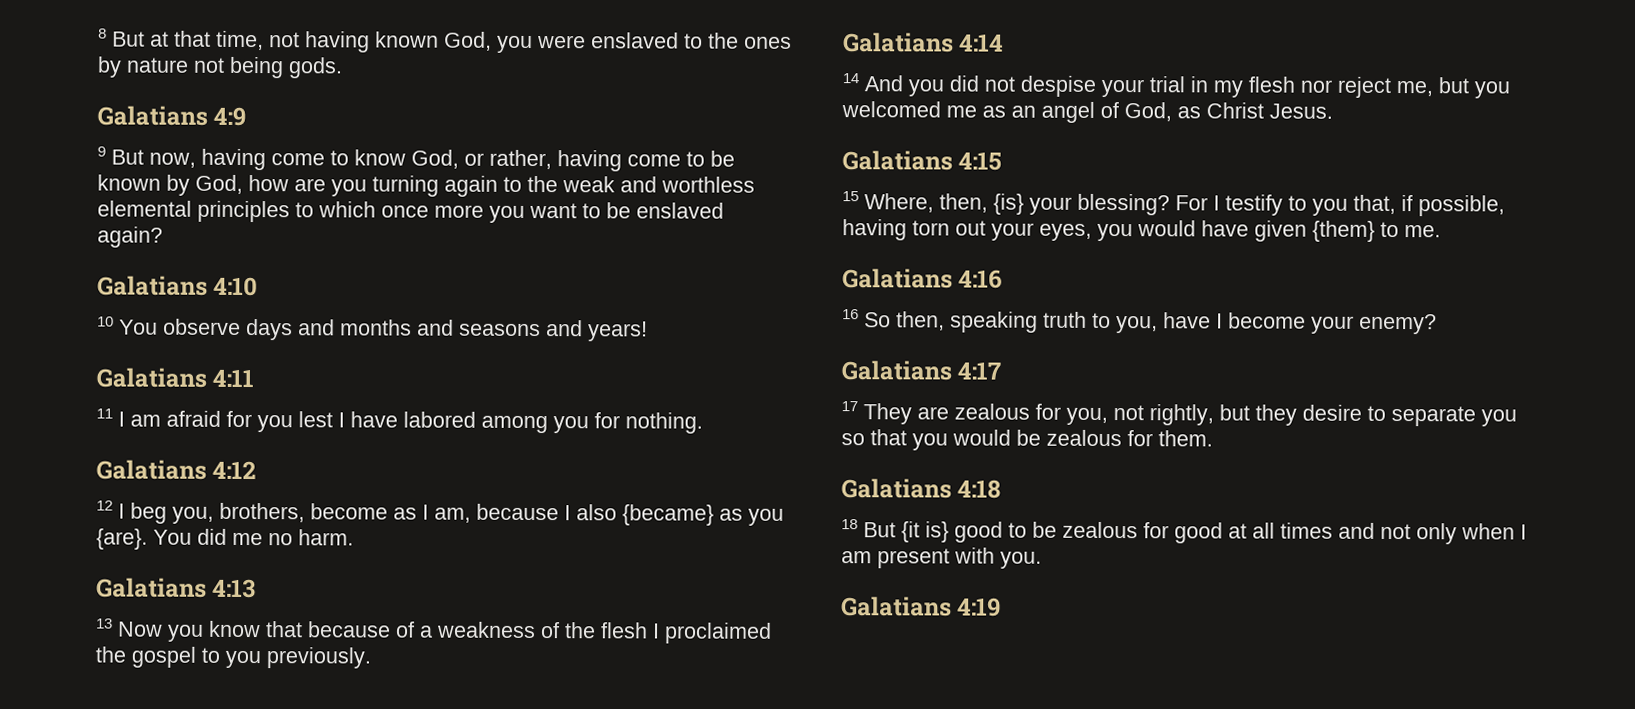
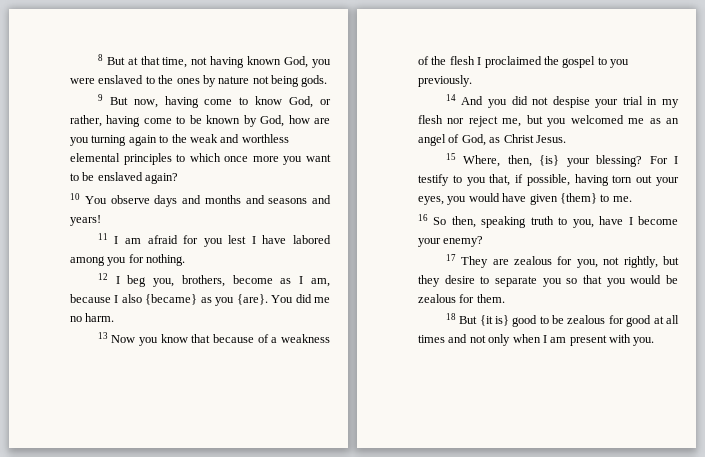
- Galatians 4:9
- Galatians 4:10
- Galatians 4:11
- Galatians 4:12
- Galatians 4:13
- Galatians 4:14
- Galatians 4:15
- Galatians 4:16
- Galatians 4:17
- Galatians 4:18
- Galatians 4:19

